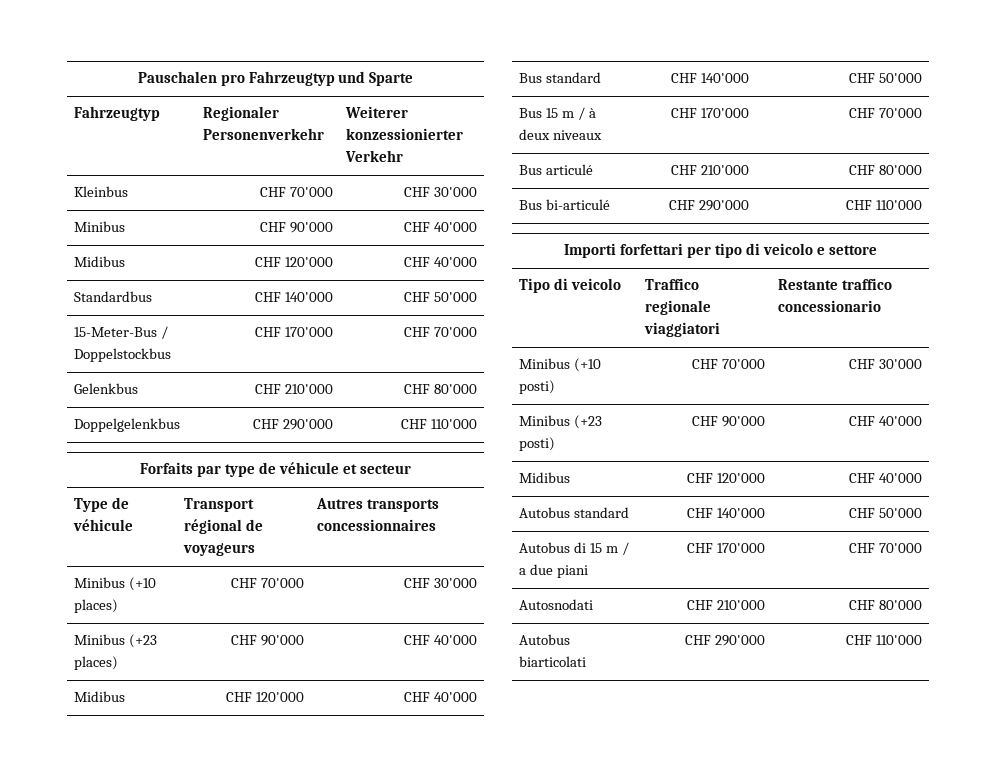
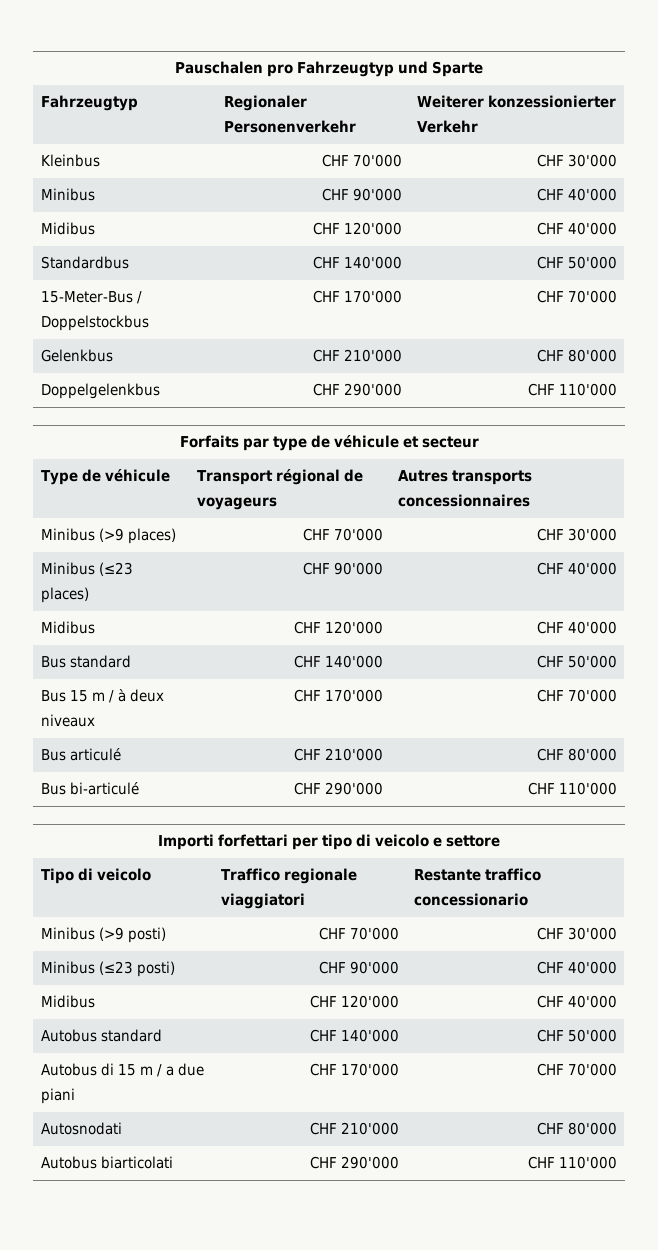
- Minibus (+10 places) | CHF 70'000 | CHF 30'000
+ Minibus (>9 places) | CHF 70'000 | CHF 30'000
- Minibus (+23 places) | CHF 90'000 | CHF 40'000
+ Minibus (≤23 places) | CHF 90'000 | CHF 40'000
- Minibus (+10 posti) | CHF 70'000 | CHF 30'000
+ Minibus (>9 posti) | CHF 70'000 | CHF 30'000
- Minibus (+23 posti) | CHF 90'000 | CHF 40'000
+ Minibus (≤23 posti) | CHF 90'000 | CHF 40'000

